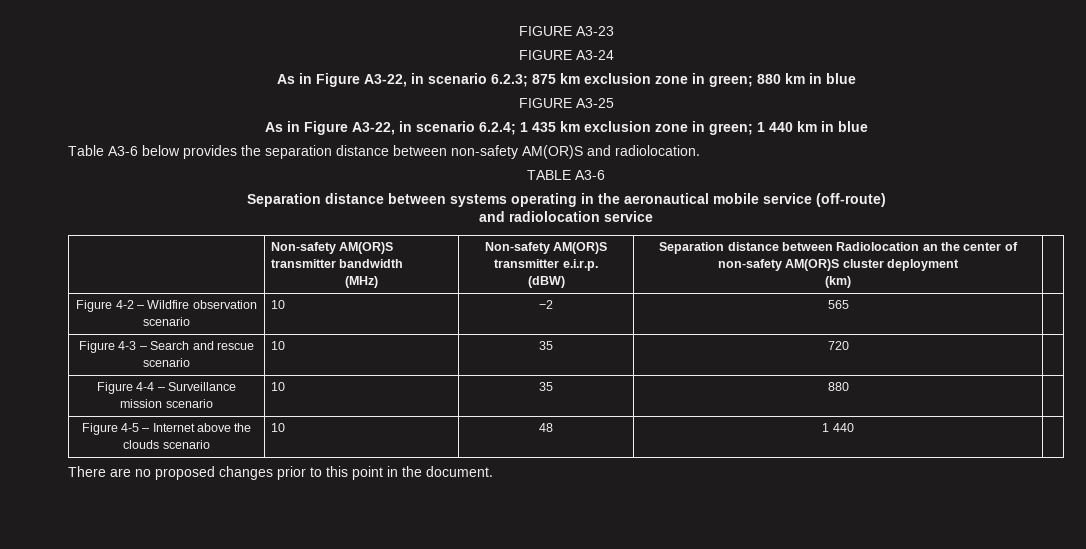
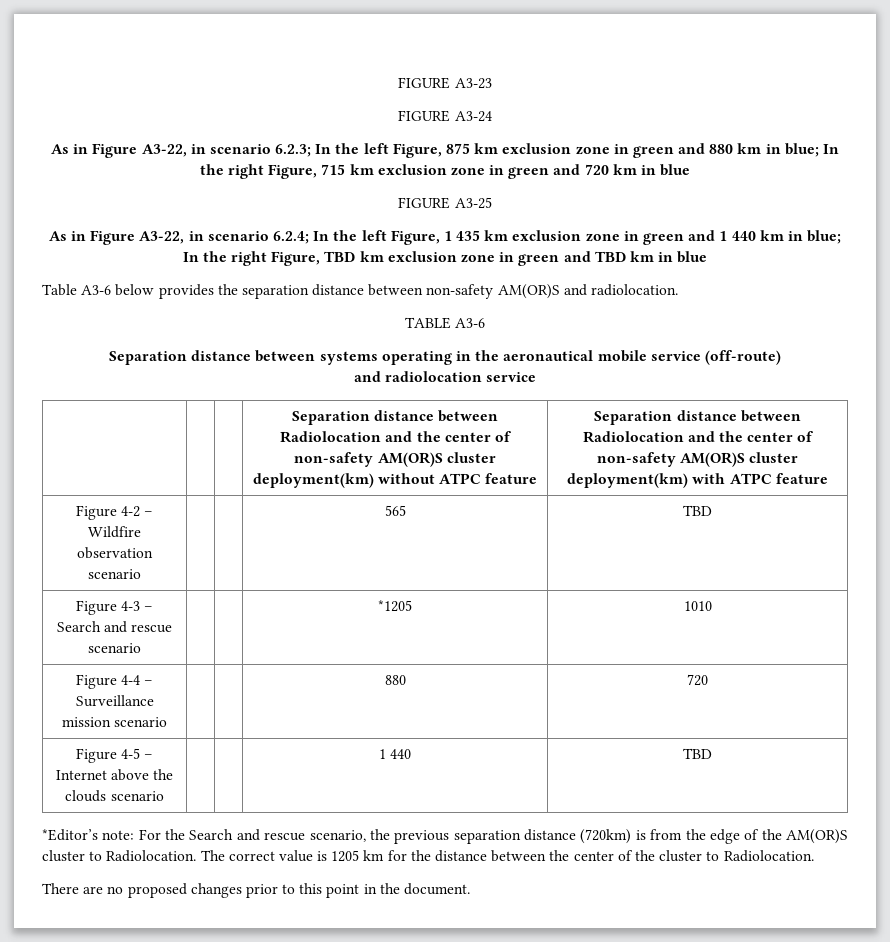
- As in Figure A3-22, in scenario 6.2.3; 875 km exclusion zone in green; 880 km in blue
+ As in Figure A3-22, in scenario 6.2.3; In the left Figure, 875 km exclusion zone in green and 880 km in blue; In the right Figure, 715 km exclusion zone in green and 720 km in blue
- As in Figure A3-22, in scenario 6.2.4; 1 435 km exclusion zone in green; 1 440 km in blue
+ As in Figure A3-22, in scenario 6.2.4; In the left Figure, 1 435 km exclusion zone in green and 1 440 km in blue; In the right Figure, TBD km exclusion zone in green and TBD km in blue
- | Non-safety AM(OR)S transmitter bandwidth
- (MHz) | Non-safety AM(OR)S transmitter e.i.r.p.
- (dBW) | Separation distance between Radiolocation an the center of non-safety AM(OR)S cluster deployment
- (km) |
+ | | | Separation distance between Radiolocation and the center of non-safety AM(OR)S cluster deployment(km) without ATPC feature | Separation distance between Radiolocation and the center of non-safety AM(OR)S cluster deployment(km) with ATPC feature
- Figure 4-2 – Wildfire observation scenario | 10 | −2 | 565 |
+ Figure 4-2 – Wildfire observation scenario | | | 565 | TBD
- Figure 4-3 – Search and rescue scenario | 10 | 35 | 720 |
+ Figure 4-3 – Search and rescue scenario | | | *1205 | 1010
- Figure 4-4 – Surveillance mission scenario | 10 | 35 | 880 |
+ Figure 4-4 – Surveillance mission scenario | | | 880 | 720
- Figure 4-5 – Internet above the clouds scenario | 10 | 48 | 1 440 |
+ Figure 4-5 – Internet above the clouds scenario | | | 1 440 | TBD
+ *Editor’s note: For the Search and rescue scenario, the previous separation distance (720km) is from the edge of the AM(OR)S cluster to Radiolocation. The correct value is 1205 km for the distance between the center of the cluster to Radiolocation.

